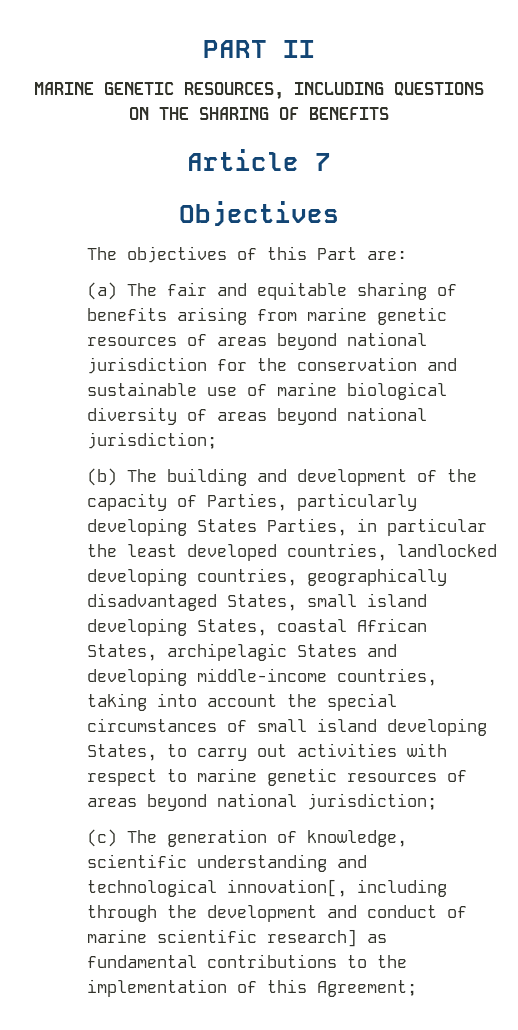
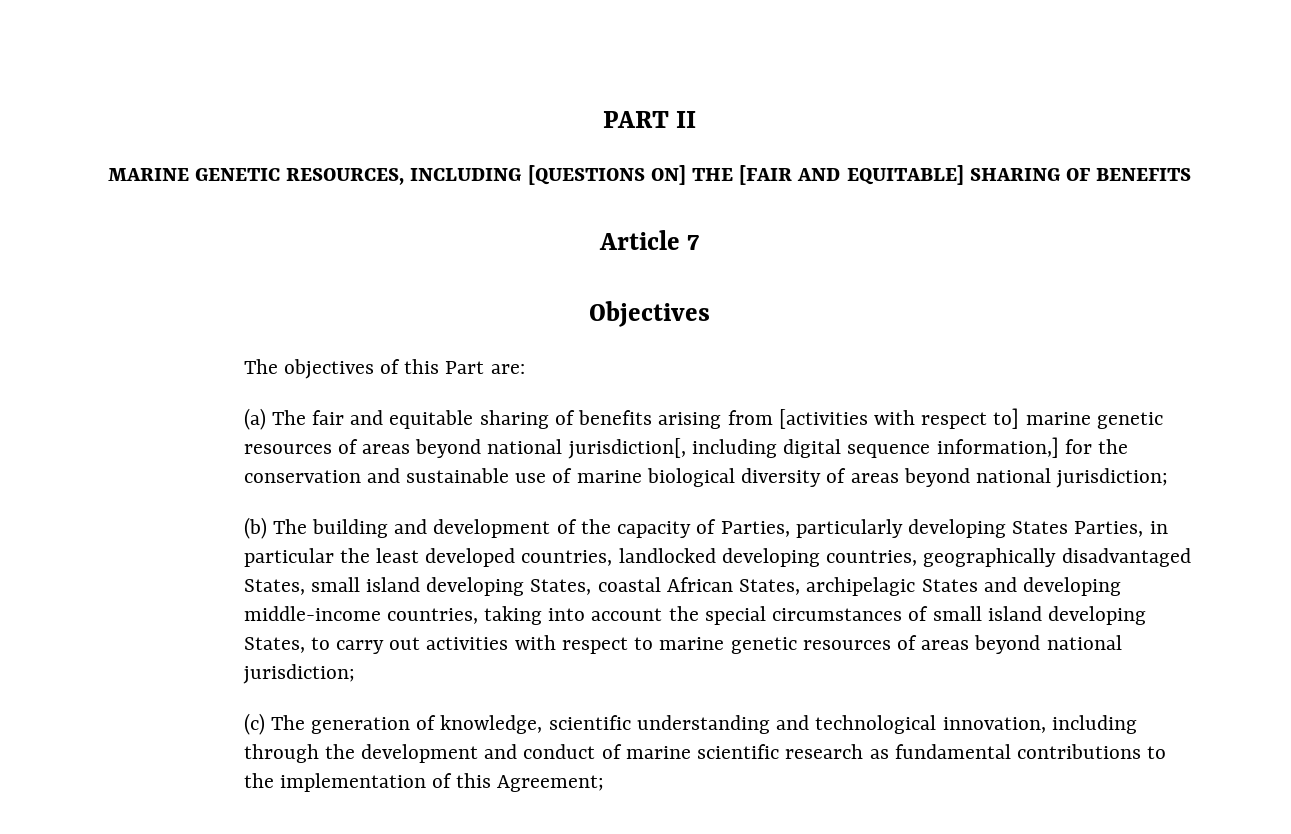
- MARINE GENETIC RESOURCES, INCLUDING QUESTIONS ON THE SHARING OF BENEFITS
+ MARINE GENETIC RESOURCES, INCLUDING [QUESTIONS ON] THE [FAIR AND EQUITABLE] SHARING OF BENEFITS
- (a) The fair and equitable sharing of benefits arising from marine genetic resources of areas beyond national jurisdiction for the conservation and sustainable use of marine biological diversity of areas beyond national jurisdiction;
+ (a) The fair and equitable sharing of benefits arising from [activities with respect to] marine genetic resources of areas beyond national jurisdiction[, including digital sequence information,] for the conservation and sustainable use of marine biological diversity of areas beyond national jurisdiction;
- (c) The generation of knowledge, scientific understanding and technological innovation[, including through the development and conduct of marine scientific research] as fundamental contributions to the implementation of this Agreement;
+ (c) The generation of knowledge, scientific understanding and technological innovation, including through the development and conduct of marine scientific research as fundamental contributions to the implementation of this Agreement;

